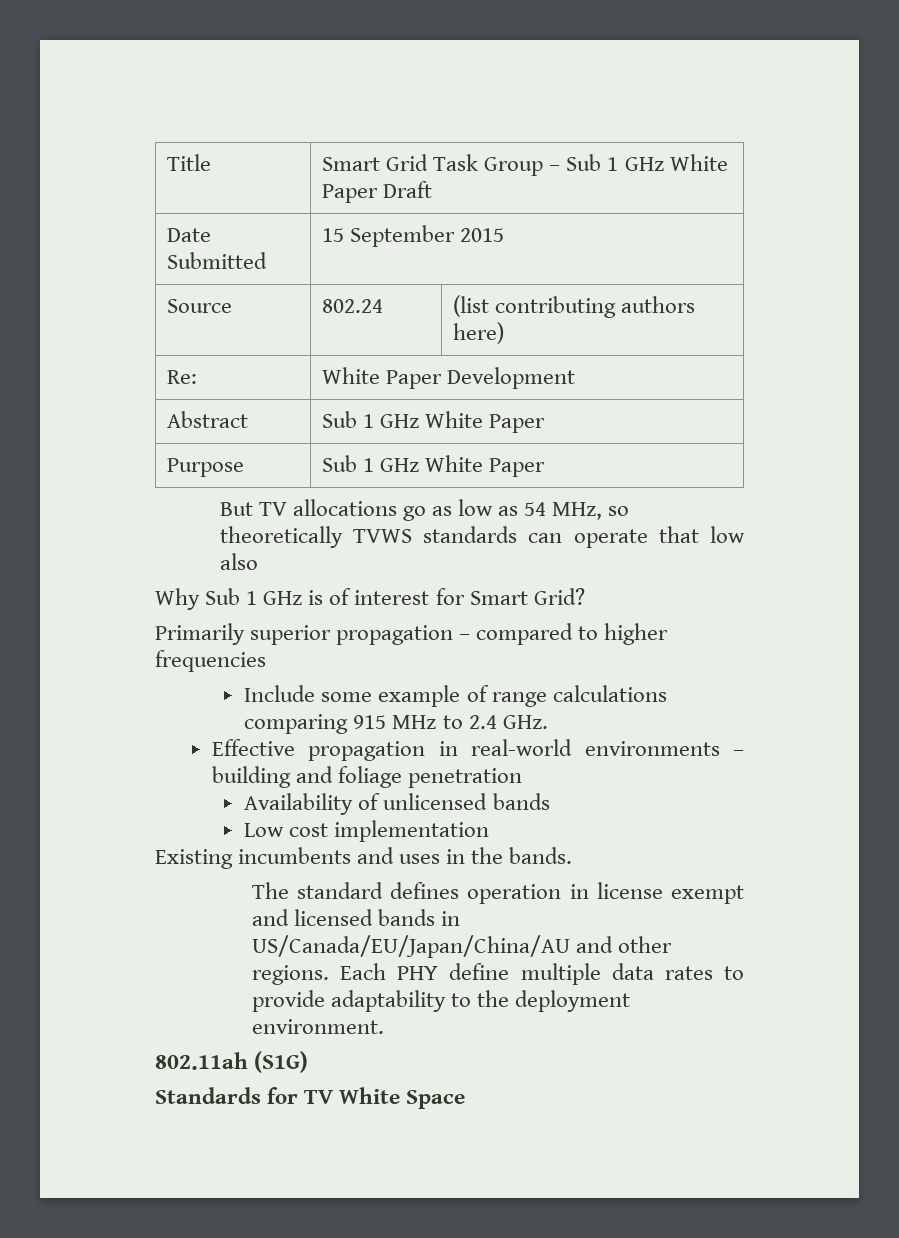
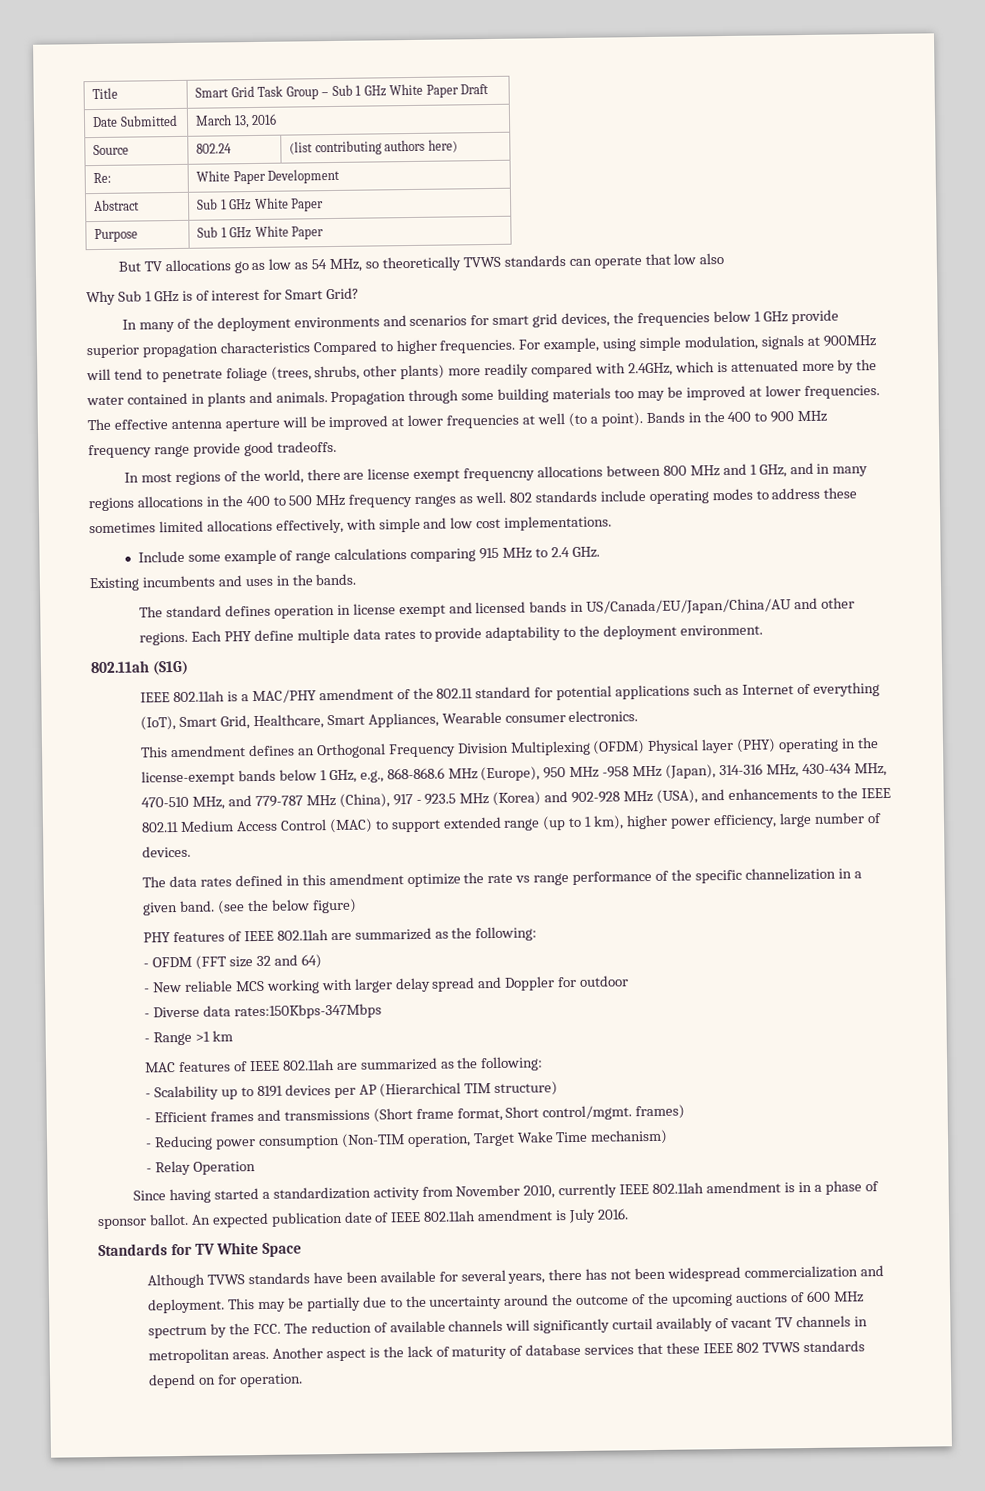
- Date Submitted | 15 September 2015
+ Date Submitted | March 13, 2016
- Primarily superior propagation – compared to higher frequencies
+ In many of the deployment environments and scenarios for smart grid devices, the frequencies below 1 GHz provide superior propagation characteristics Compared to higher frequencies. For example, using simple modulation, signals at 900MHz will tend to penetrate foliage (trees, shrubs, other plants) more readily compared with 2.4GHz, which is attenuated more by the water contained in plants and animals. Propagation through some building materials too may be improved at lower frequencies. The effective antenna aperture will be improved at lower frequencies at well (to a point). Bands in the 400 to 900 MHz frequency range provide good tradeoffs.
+ In most regions of the world, there are license exempt frequencny allocations between 800 MHz and 1 GHz, and in many regions allocations in the 400 to 500 MHz frequency ranges as well. 802 standards include operating modes to address these sometimes limited allocations effectively, with simple and low cost implementations.
- Effective propagation in real-world environments – building and foliage penetration
- Availability of unlicensed bands
- Low cost implementation
+ IEEE 802.11ah is a MAC/PHY amendment of the 802.11 standard for potential applications such as Internet of everything (IoT), Smart Grid, Healthcare, Smart Appliances, Wearable consumer electronics.
+ This amendment defines an Orthogonal Frequency Division Multiplexing (OFDM) Physical layer (PHY) operating in the license-exempt bands below 1 GHz, e.g., 868-868.6 MHz (Europe), 950 MHz -958 MHz (Japan), 314-316 MHz, 430-434 MHz, 470-510 MHz, and 779-787 MHz (China), 917 - 923.5 MHz (Korea) and 902-928 MHz (USA), and enhancements to the IEEE 802.11 Medium Access Control (MAC) to support extended range (up to 1 km), higher power efficiency, large number of devices.
+ The data rates defined in this amendment optimize the rate vs range performance of the specific channelization in a given band. (see the below figure)
+ PHY features of IEEE 802.11ah are summarized as the following:
+ - OFDM (FFT size 32 and 64)
+ - New reliable MCS working with larger delay spread and Doppler for outdoor
+ - Diverse data rates:150Kbps-347Mbps
+ - Range >1 km
+ MAC features of IEEE 802.11ah are summarized as the following:
+ - Scalability up to 8191 devices per AP (Hierarchical TIM structure)
+ - Efficient frames and transmissions (Short frame format, Short control/mgmt. frames)
+ - Reducing power consumption (Non-TIM operation, Target Wake Time mechanism)
+ - Relay Operation
+ Since having started a standardization activity from November 2010, currently IEEE 802.11ah amendment is in a phase of sponsor ballot. An expected publication date of IEEE 802.11ah amendment is July 2016.
+ Although TVWS standards have been available for several years, there has not been widespread commercialization and deployment. This may be partially due to the uncertainty around the outcome of the upcoming auctions of 600 MHz spectrum by the FCC. The reduction of available channels will significantly curtail availably of vacant TV channels in metropolitan areas. Another aspect is the lack of maturity of database services that these IEEE 802 TVWS standards depend on for operation.

